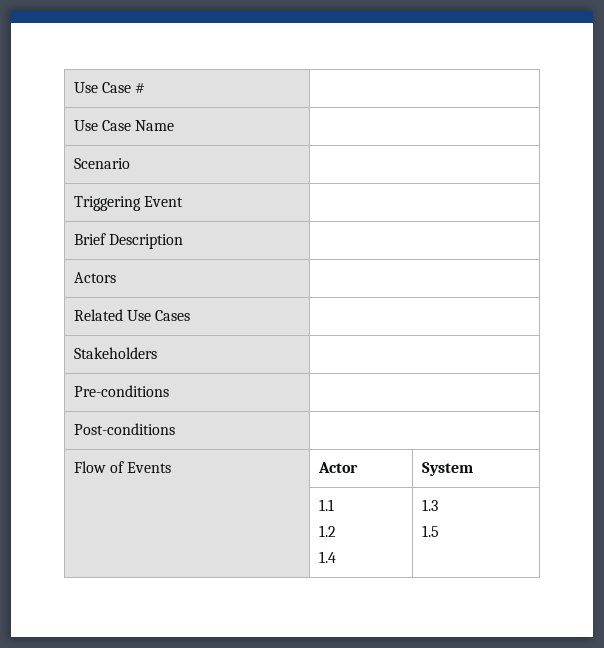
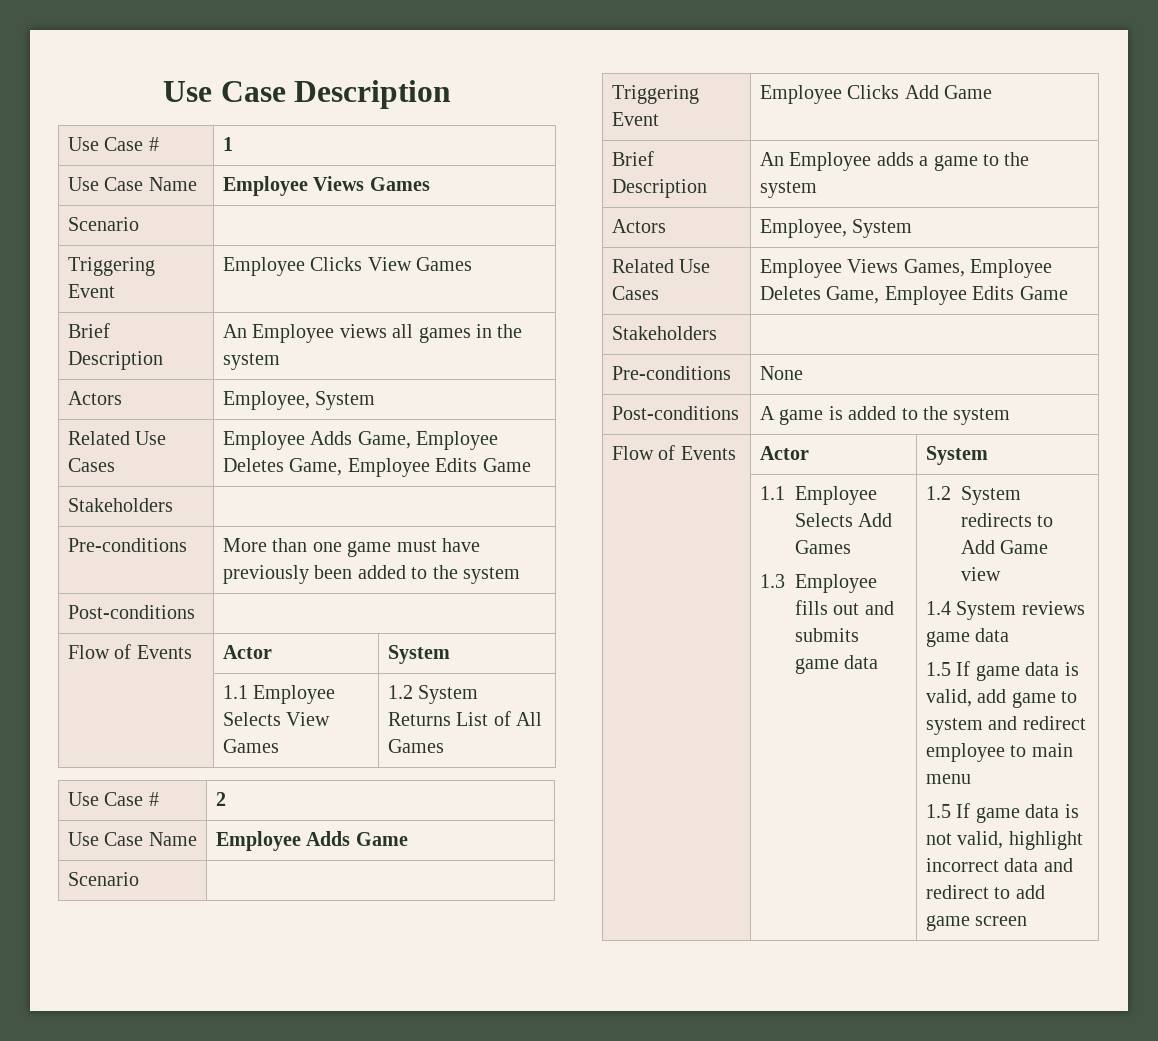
- Use Case # |
- Use Case Name |
+ Use Case Description
+ Use Case # | 1
+ Use Case Name | Employee Views Games
  Scenario |
- Triggering Event |
- Brief Description |
- Actors |
- Related Use Cases |
+ Triggering Event | Employee Clicks View Games
+ Brief Description | An Employee views all games in the system
+ Actors | Employee, System
+ Related Use Cases | Employee Adds Game, Employee Deletes Game, Employee Edits Game
  Stakeholders |
- Pre-conditions |
+ Pre-conditions | More than one game must have previously been added to the system
- | 1.1
- 1.2
- 1.4 | 1.3
- 1.5
+ | 1.1 Employee Selects View Games | 1.2 System Returns List of All Games
+ Use Case # | 2
+ Use Case Name | Employee Adds Game
+ Scenario |
+ Triggering Event | Employee Clicks Add Game
+ Brief Description | An Employee adds a game to the system
+ Actors | Employee, System
+ Related Use Cases | Employee Views Games, Employee Deletes Game, Employee Edits Game
+ Stakeholders |
+ Pre-conditions | None
+ Post-conditions | A game is added to the system
+ Flow of Events | Actor | System
+ | 1.1 Employee Selects Add Games
+ 1.3 Employee fills out and submits game data | 1.2 System redirects to Add Game view
+ 1.4 System reviews game data
+ 1.5 If game data is valid, add game to system and redirect employee to main menu
+ 1.5 If game data is not valid, highlight incorrect data and redirect to add game screen

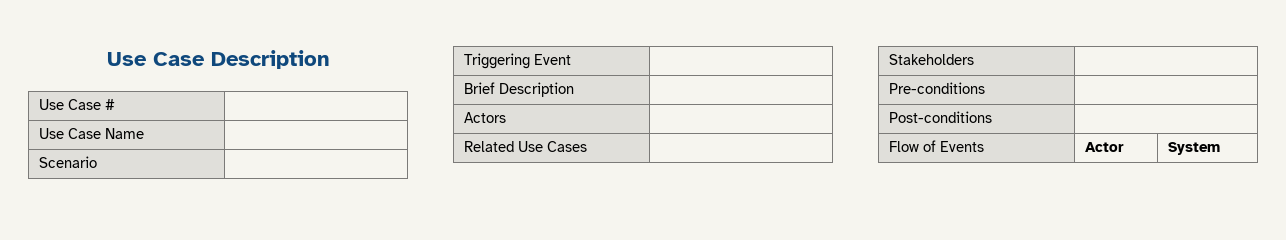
- Use Case # | 1
- Use Case Name | Employee Views Games
+ Use Case # |
+ Use Case Name |
  Scenario |
- Triggering Event | Employee Clicks View Games
- Brief Description | An Employee views all games in the system
- Actors | Employee, System
- Related Use Cases | Employee Adds Game, Employee Deletes Game, Employee Edits Game
+ Triggering Event |
+ Brief Description |
+ Actors |
+ Related Use Cases |
  Stakeholders |
- Pre-conditions | More than one game must have previously been added to the system
+ Pre-conditions |
- | 1.1 Employee Selects View Games | 1.2 System Returns List of All Games
- Use Case # | 2
- Use Case Name | Employee Adds Game
- Scenario |
- Triggering Event | Employee Clicks Add Game
- Brief Description | An Employee adds a game to the system
- Actors | Employee, System
- Related Use Cases | Employee Views Games, Employee Deletes Game, Employee Edits Game
- Stakeholders |
- Pre-conditions | None
- Post-conditions | A game is added to the system
- Flow of Events | Actor | System
- | 1.1 Employee Selects Add Games
- 1.3 Employee fills out and submits game data | 1.2 System redirects to Add Game view
- 1.4 System reviews game data
- 1.5 If game data is valid, add game to system and redirect employee to main menu
- 1.5 If game data is not valid, highlight incorrect data and redirect to add game screen

